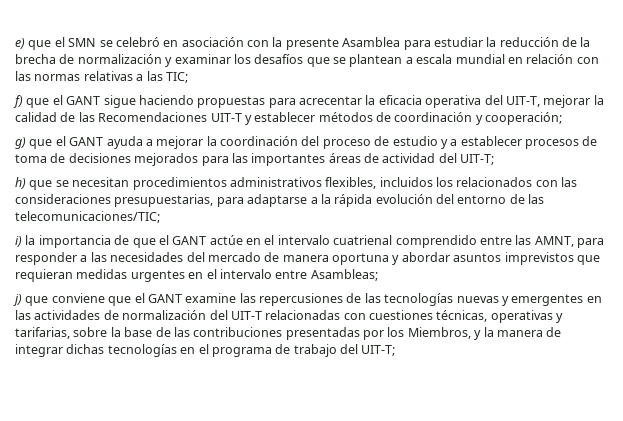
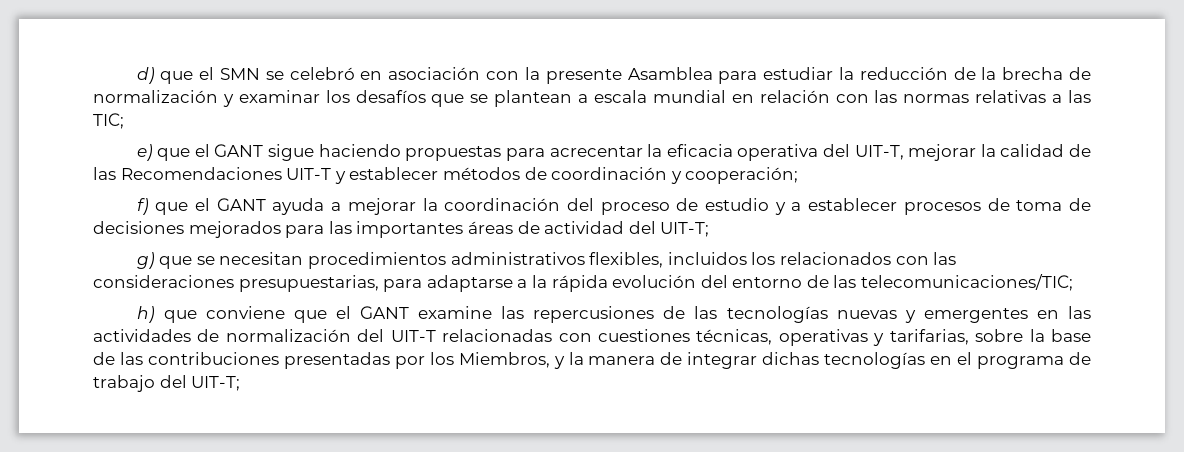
- e) que el SMN se celebró en asociación con la presente Asamblea para estudiar la reducción de la brecha de normalización y examinar los desafíos que se plantean a escala mundial en relación con las normas relativas a las TIC;
+ d) que el SMN se celebró en asociación con la presente Asamblea para estudiar la reducción de la brecha de normalización y examinar los desafíos que se plantean a escala mundial en relación con las normas relativas a las TIC;
- f) que el GANT sigue haciendo propuestas para acrecentar la eficacia operativa del UIT-T, mejorar la calidad de las Recomendaciones UIT-T y establecer métodos de coordinación y cooperación;
+ e) que el GANT sigue haciendo propuestas para acrecentar la eficacia operativa del UIT-T, mejorar la calidad de las Recomendaciones UIT-T y establecer métodos de coordinación y cooperación;
- g) que el GANT ayuda a mejorar la coordinación del proceso de estudio y a establecer procesos de toma de decisiones mejorados para las importantes áreas de actividad del UIT-T;
+ f) que el GANT ayuda a mejorar la coordinación del proceso de estudio y a establecer procesos de toma de decisiones mejorados para las importantes áreas de actividad del UIT-T;
- h) que se necesitan procedimientos administrativos flexibles, incluidos los relacionados con las consideraciones presupuestarias, para adaptarse a la rápida evolución del entorno de las telecomunicaciones/TIC;
+ g) que se necesitan procedimientos administrativos flexibles, incluidos los relacionados con las consideraciones presupuestarias, para adaptarse a la rápida evolución del entorno de las telecomunicaciones/TIC;
- i) la importancia de que el GANT actúe en el intervalo cuatrienal comprendido entre las AMNT, para responder a las necesidades del mercado de manera oportuna y abordar asuntos imprevistos que requieran medidas urgentes en el intervalo entre Asambleas;
- j) que conviene que el GANT examine las repercusiones de las tecnologías nuevas y emergentes en las actividades de normalización del UIT-T relacionadas con cuestiones técnicas, operativas y tarifarias, sobre la base de las contribuciones presentadas por los Miembros, y la manera de integrar dichas tecnologías en el programa de trabajo del UIT-T;
+ h) que conviene que el GANT examine las repercusiones de las tecnologías nuevas y emergentes en las actividades de normalización del UIT-T relacionadas con cuestiones técnicas, operativas y tarifarias, sobre la base de las contribuciones presentadas por los Miembros, y la manera de integrar dichas tecnologías en el programa de trabajo del UIT-T;

